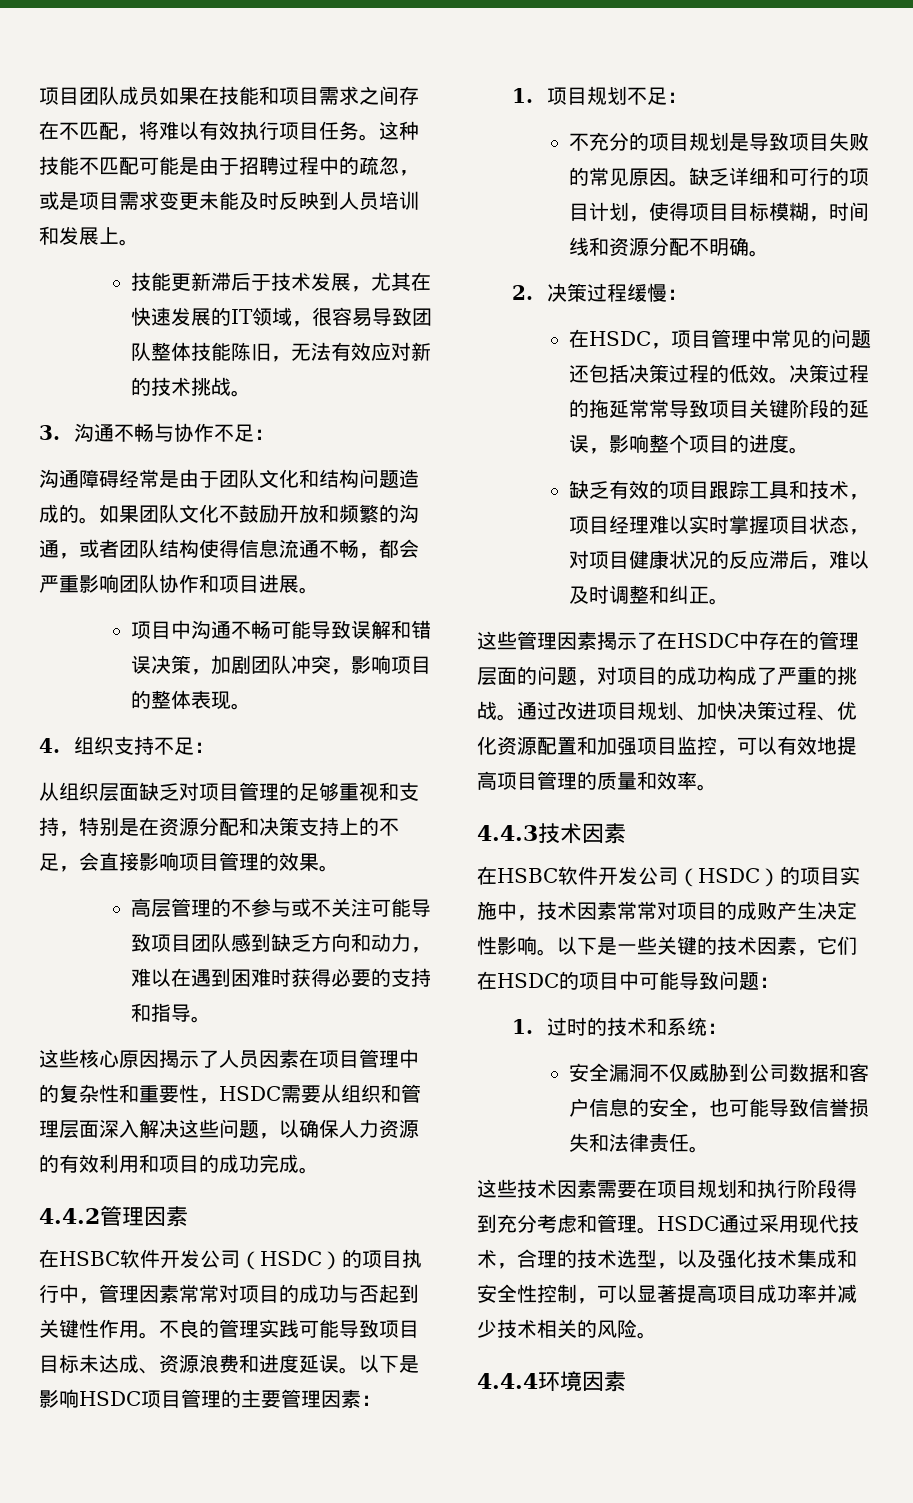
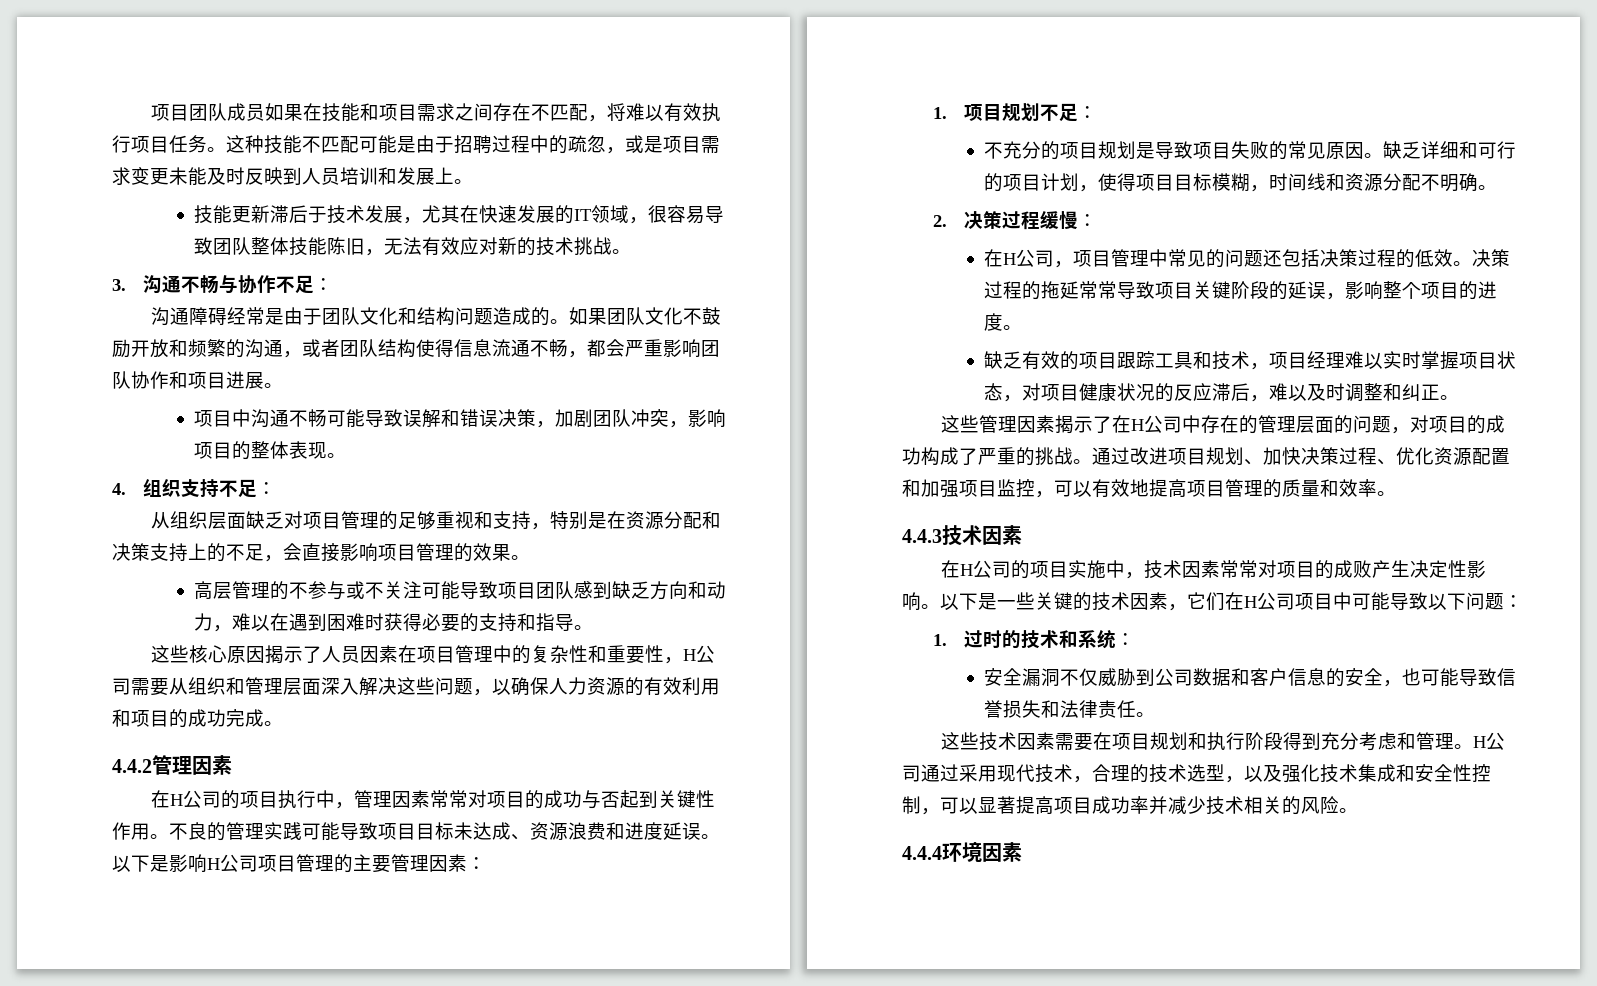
- 这些核心原因揭示了人员因素在项目管理中的复杂性和重要性，HSDC需要从组织和管理层面深入解决这些问题，以确保人力资源的有效利用和项目的成功完成。
+ 这些核心原因揭示了人员因素在项目管理中的复杂性和重要性，H公司需要从组织和管理层面深入解决这些问题，以确保人力资源的有效利用和项目的成功完成。
- 在HSBC软件开发公司（HSDC）的项目执行中，管理因素常常对项目的成功与否起到关键性作用。
+ 在H公司的项目执行中，管理因素常常对项目的成功与否起到关键性作用。
- 以下是影响HSDC项目管理的主要管理因素：
+ 以下是影响H公司项目管理的主要管理因素：
- 在HSDC，项目管理中常见的问题还包括决策过程的低效。
+ 在H公司，项目管理中常见的问题还包括决策过程的低效。
- 这些管理因素揭示了在HSDC中存在的管理层面的问题，对项目的成功构成了严重的挑战。
+ 这些管理因素揭示了在H公司中存在的管理层面的问题，对项目的成功构成了严重的挑战。
- 在HSBC软件开发公司（HSDC）的项目实施中，技术因素常常对项目的成败产生决定性影响。
+ 在H公司的项目实施中，技术因素常常对项目的成败产生决定性影响。
- 以下是一些关键的技术因素，它们在HSDC的项目中可能导致问题：
+ 以下是一些关键的技术因素，它们在H公司项目中可能导致以下问题：
- HSDC通过采用现代技术，合理的技术选型，以及强化技术集成和安全性控制，可以显著提高项目成功率并减少技术相关的风险。
+ H公司通过采用现代技术，合理的技术选型，以及强化技术集成和安全性控制，可以显著提高项目成功率并减少技术相关的风险。

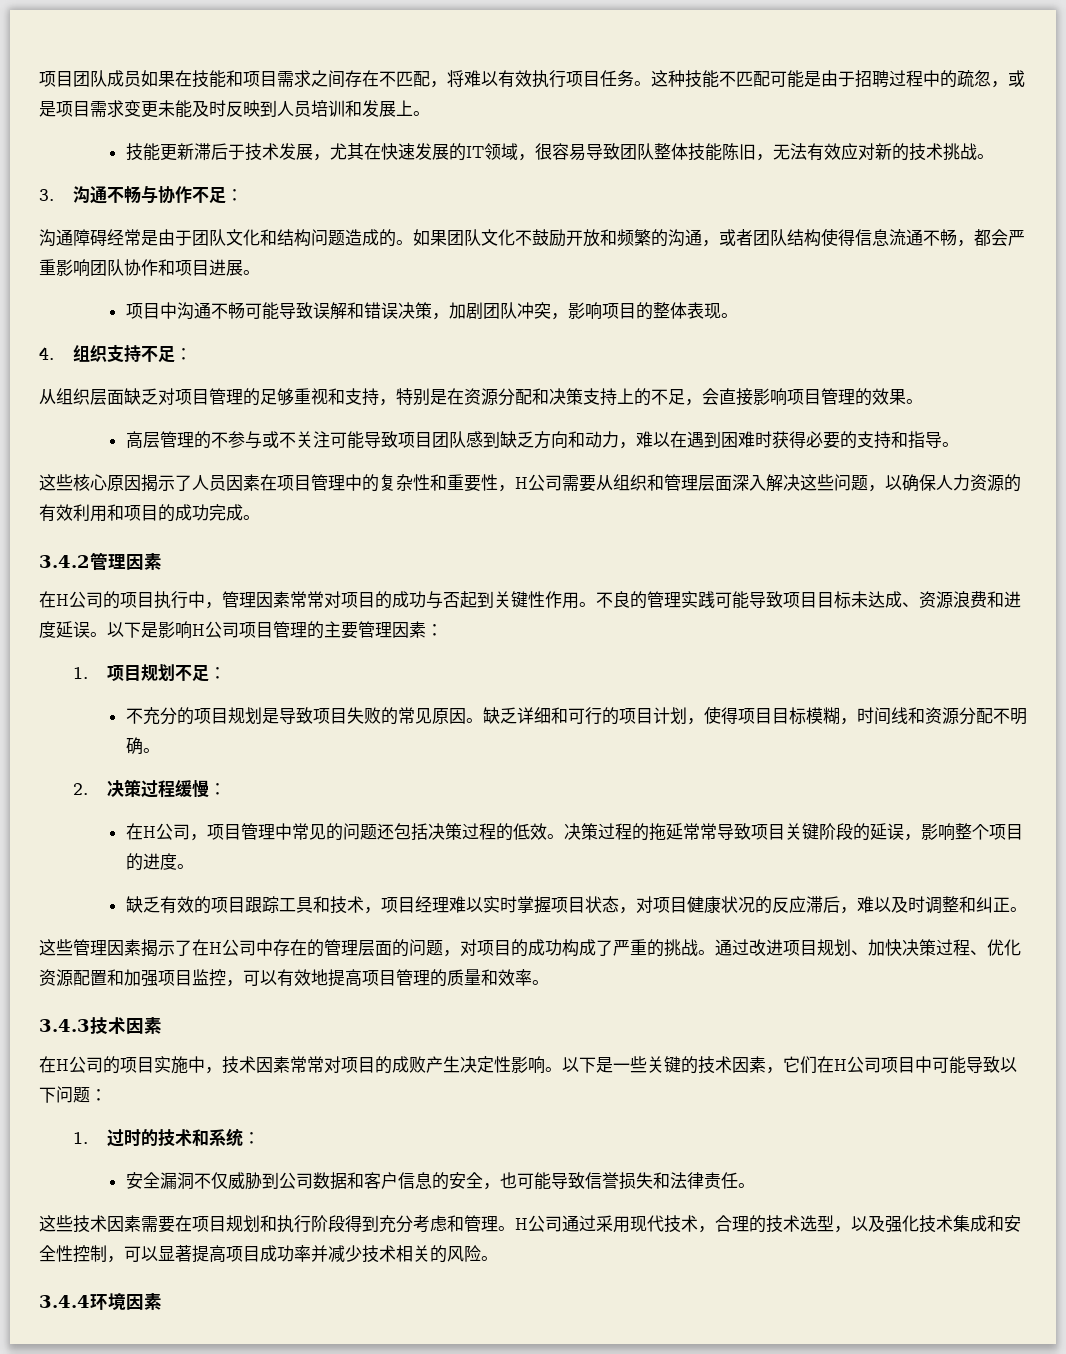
- 4.4.2管理因素
+ 3.4.2管理因素
- 4.4.3技术因素
+ 3.4.3技术因素
- 4.4.4环境因素
+ 3.4.4环境因素

